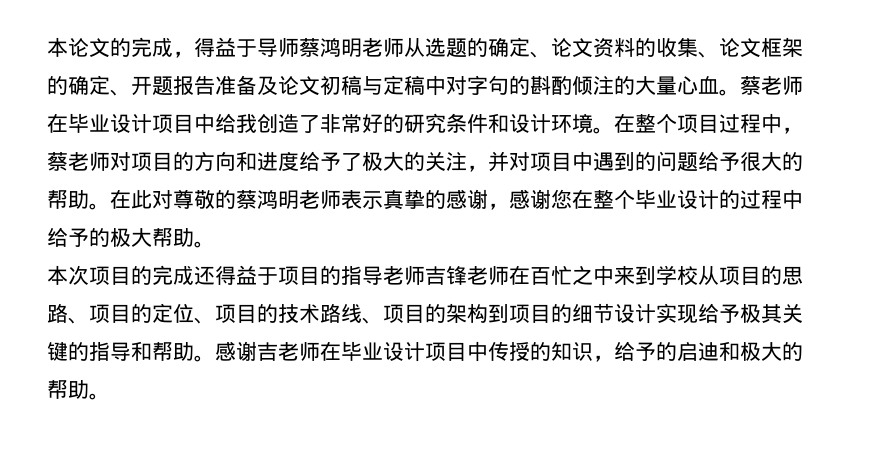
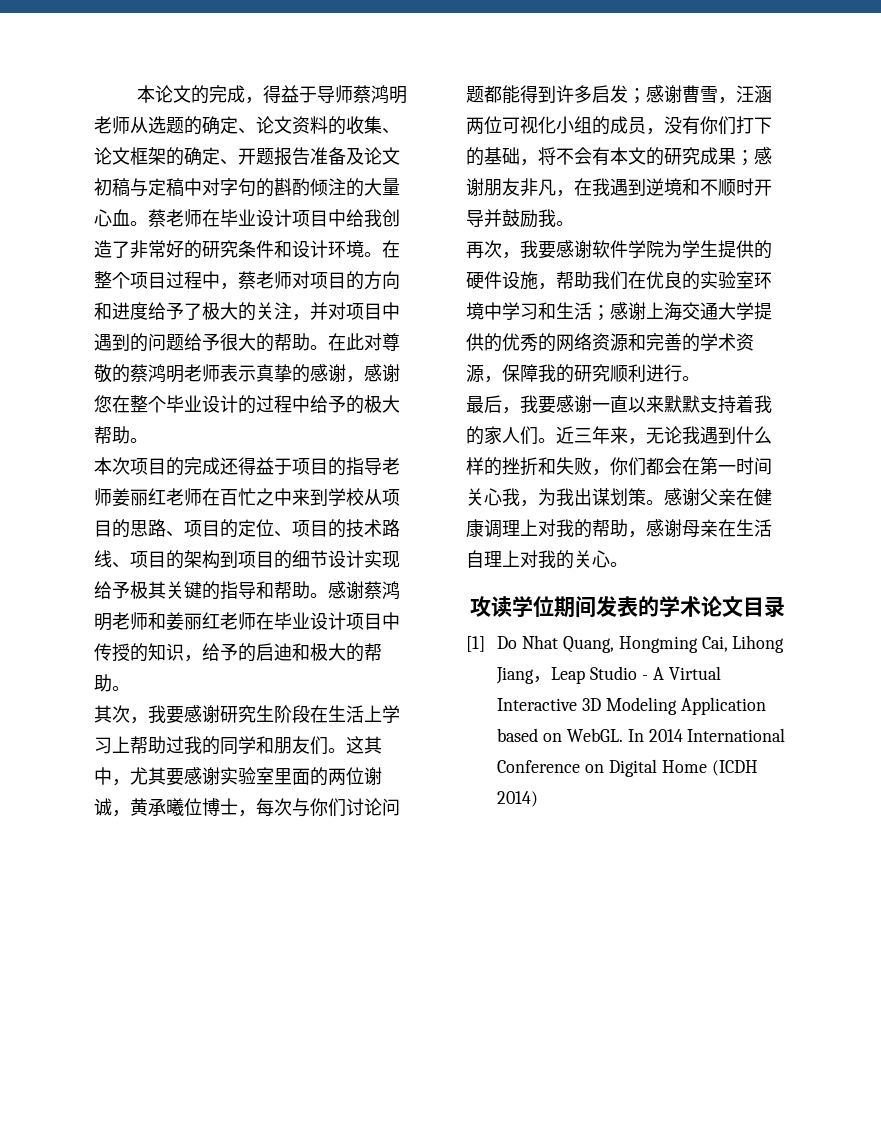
- 本次项目的完成还得益于项目的指导老师吉锋老师在百忙之中来到学校从项目的思路、项目的定位、项目的技术路线、项目的架构到项目的细节设计实现给予极其关键的指导和帮助。
+ 本次项目的完成还得益于项目的指导老师姜丽红老师在百忙之中来到学校从项目的思路、项目的定位、项目的技术路线、项目的架构到项目的细节设计实现给予极其关键的指导和帮助。
- 感谢吉老师在毕业设计项目中传授的知识，给予的启迪和极大的帮助。
+ 感谢蔡鸿明老师和姜丽红老师在毕业设计项目中传授的知识，给予的启迪和极大的帮助。
+ 其次，我要感谢研究生阶段在生活上学习上帮助过我的同学和朋友们。这其中，尤其要感谢实验室里面的两位谢诚，黄承曦位博士，每次与你们讨论问题都能得到许多启发；感谢曹雪，汪涵两位可视化小组的成员，没有你们打下的基础，将不会有本文的研究成果；感谢朋友非凡，在我遇到逆境和不顺时开导并鼓励我。
+ 再次，我要感谢软件学院为学生提供的硬件设施，帮助我们在优良的实验室环境中学习和生活；感谢上海交通大学提供的优秀的网络资源和完善的学术资源，保障我的研究顺利进行。
+ 最后，我要感谢一直以来默默支持着我的家人们。近三年来，无论我遇到什么样的挫折和失败，你们都会在第一时间关心我，为我出谋划策。感谢父亲在健康调理上对我的帮助，感谢母亲在生活自理上对我的关心。
+ 攻读学位期间发表的学术论文目录
+ [1] Do Nhat Quang, Hongming Cai, Lihong Jiang，Leap Studio - A Virtual Interactive 3D Modeling Application based on WebGL. In 2014 International Conference on Digital Home (ICDH 2014)

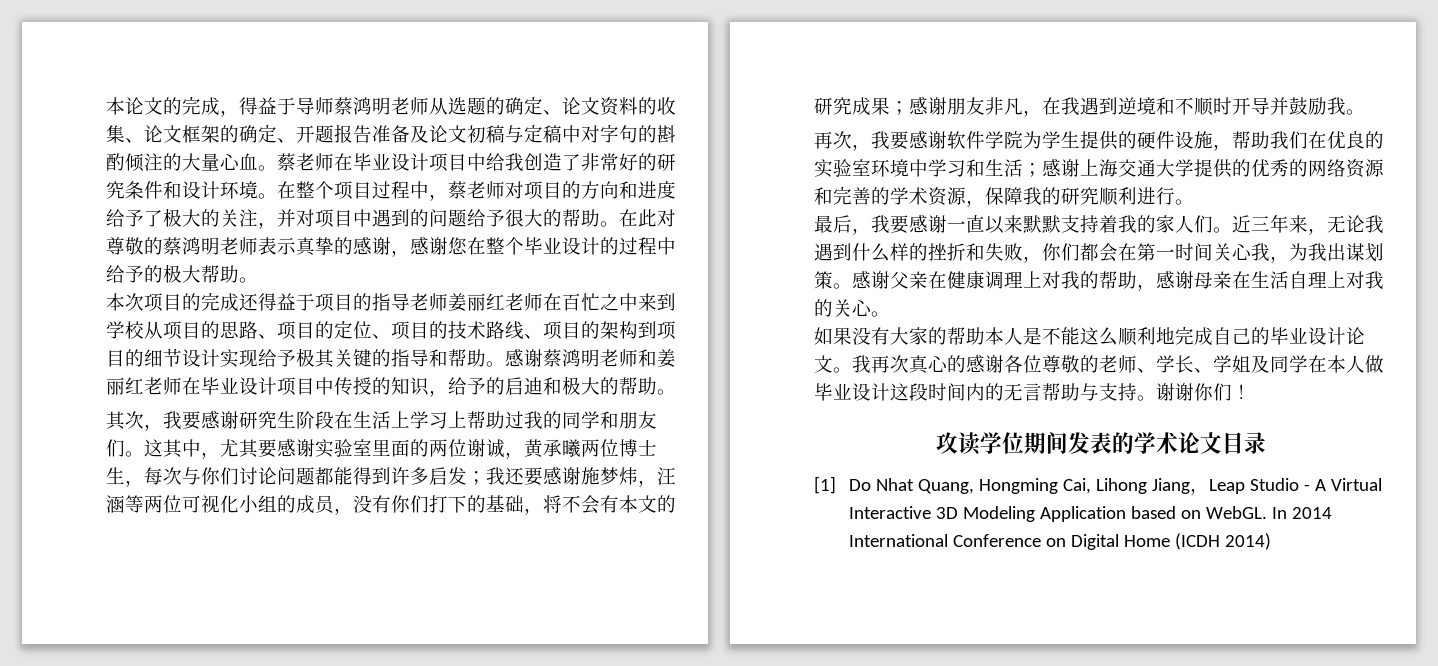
- 这其中，尤其要感谢实验室里面的两位谢诚，黄承曦位博士，每次与你们讨论问题都能得到许多启发；感谢曹雪，汪涵两位可视化小组的成员，没有你们打下的基础，将不会有本文的研究成果；感谢朋友非凡，在我遇到逆境和不顺时开导并鼓励我。
+ 这其中，尤其要感谢实验室里面的两位谢诚，黄承曦两位博士生，每次与你们讨论问题都能得到许多启发；我还要感谢施梦炜，汪涵等两位可视化小组的成员，没有你们打下的基础，将不会有本文的研究成果；感谢朋友非凡，在我遇到逆境和不顺时开导并鼓励我。
+ 如果没有大家的帮助本人是不能这么顺利地完成自己的毕业设计论文。我再次真心的感谢各位尊敬的老师、学长、学姐及同学在本人做毕业设计这段时间内的无言帮助与支持。谢谢你们！

